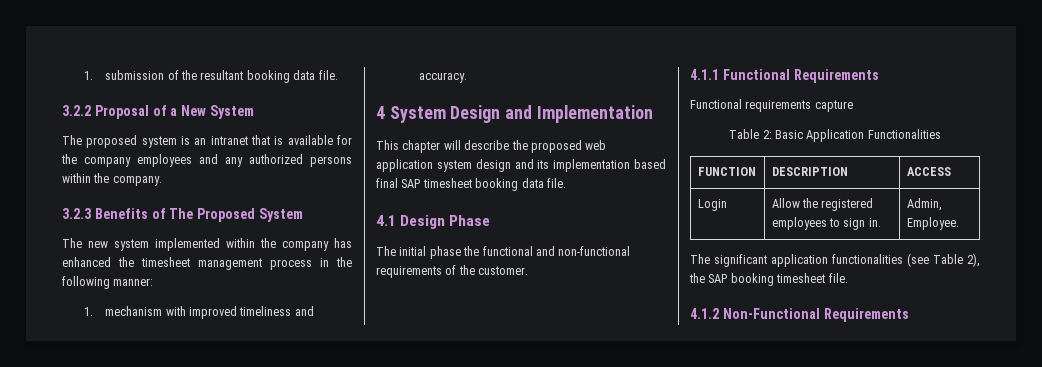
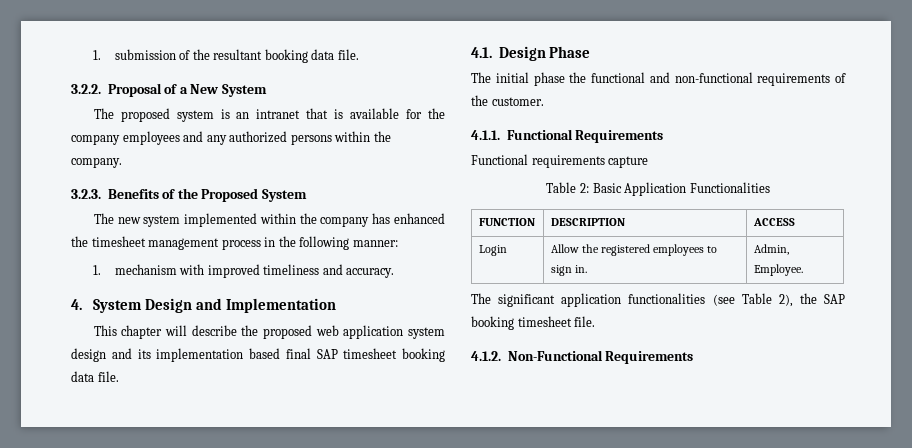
- 3.2.2 Proposal of a New System
+ 3.2.2. Proposal of a New System
- 3.2.3 Benefits of The Proposed System
+ 3.2.3. Benefits of the Proposed System
- 4 System Design and Implementation
+ 4. System Design and Implementation
- 4.1 Design Phase
+ 4.1. Design Phase
- 4.1.1 Functional Requirements
+ 4.1.1. Functional Requirements
- 4.1.2 Non-Functional Requirements
+ 4.1.2. Non-Functional Requirements

